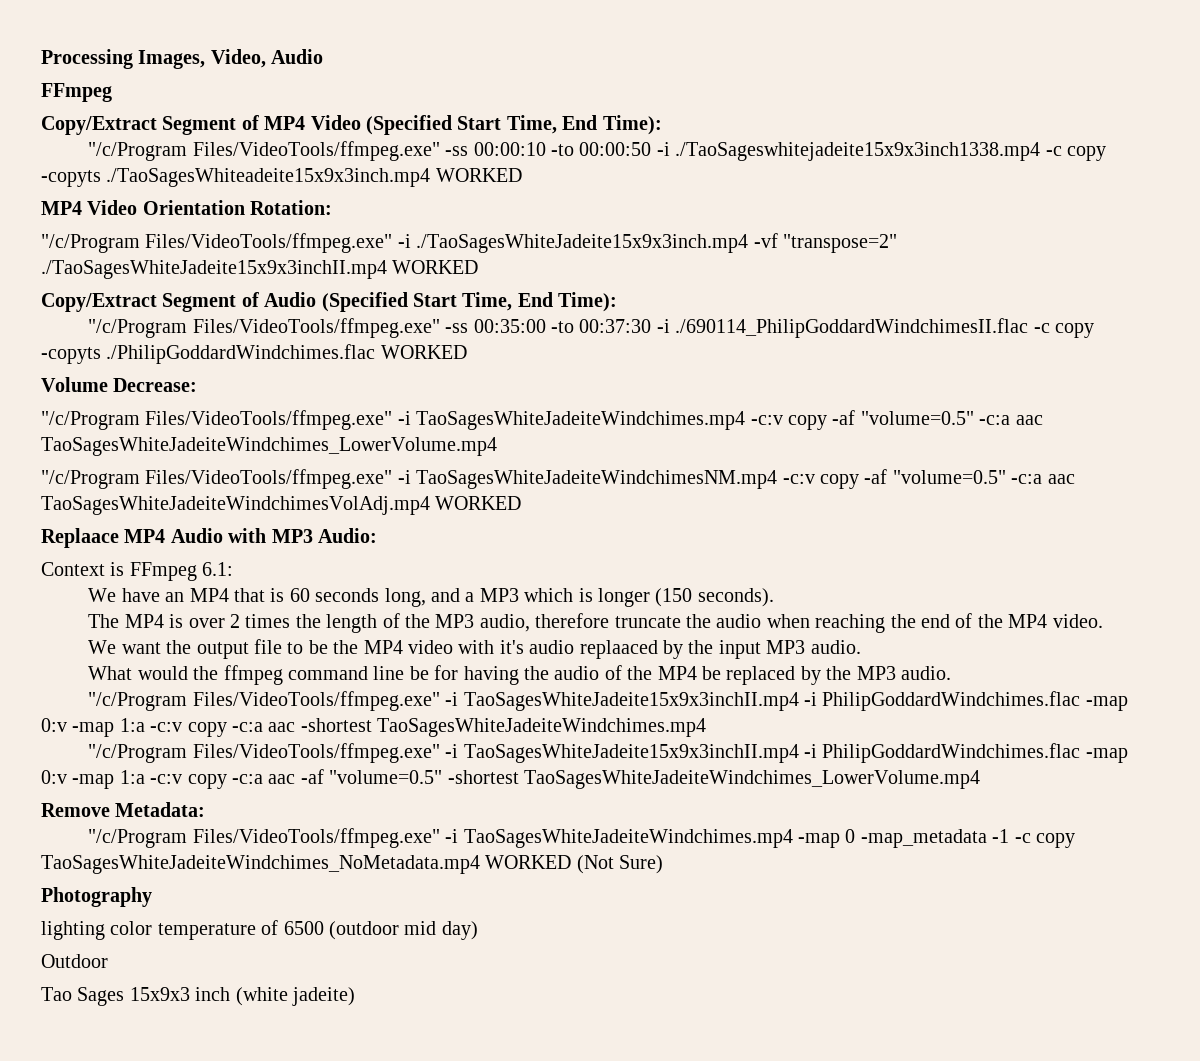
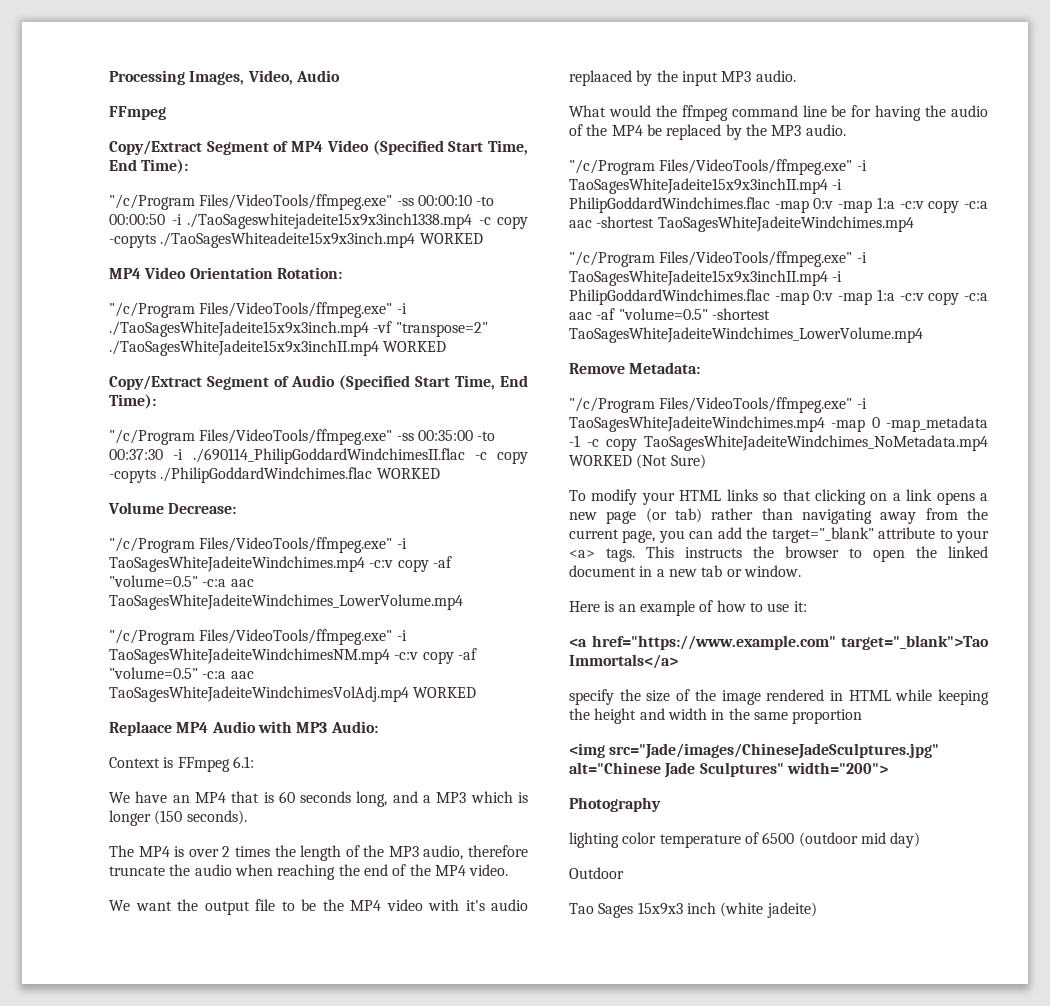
+ To modify your HTML links so that clicking on a link opens a new page (or tab) rather than navigating away from the current page, you can add the target="_blank" attribute to your <a> tags. This instructs the browser to open the linked document in a new tab or window.
+ Here is an example of how to use it:
+ <a href="https://www.example.com" target="_blank">Tao Immortals</a>
+ specify the size of the image rendered in HTML while keeping the height and width in the same proportion
+ <img src="Jade/images/ChineseJadeSculptures.jpg" alt="Chinese Jade Sculptures" width="200">

